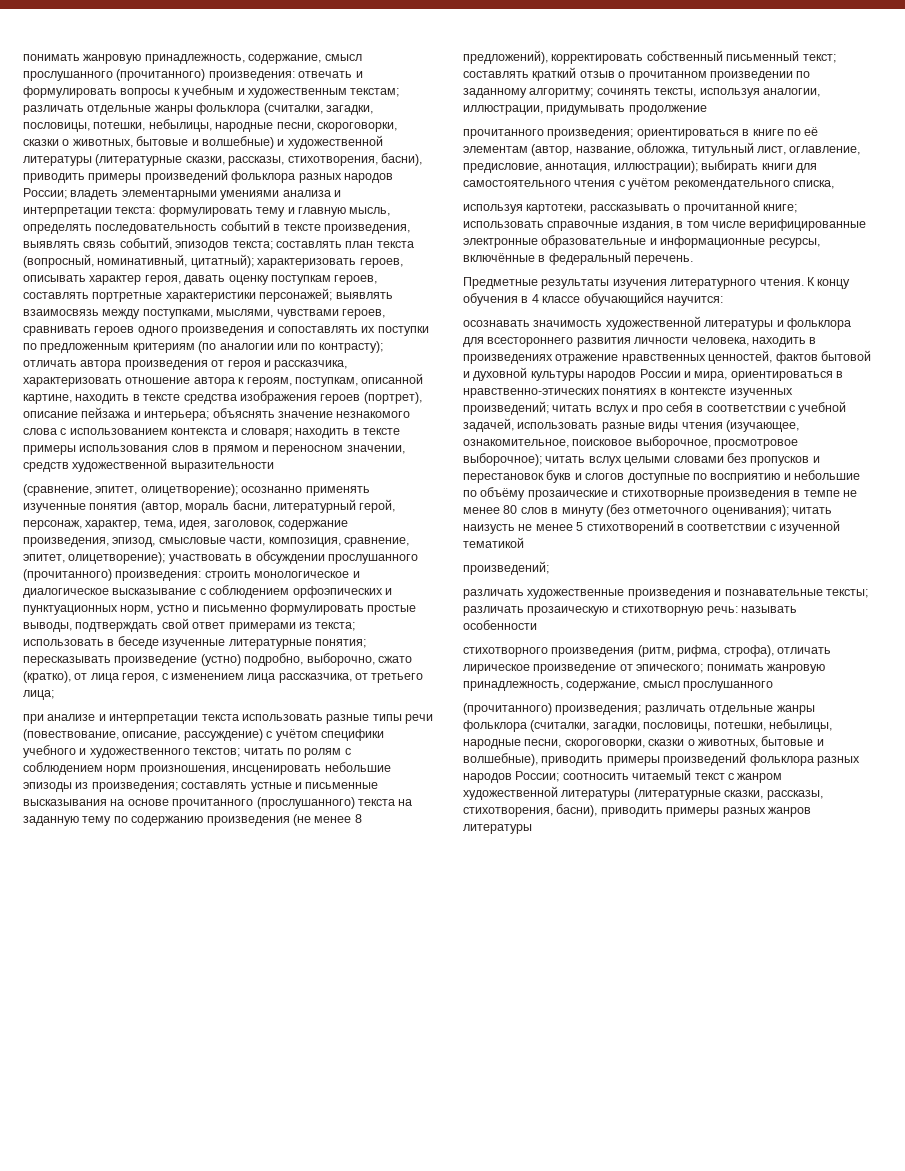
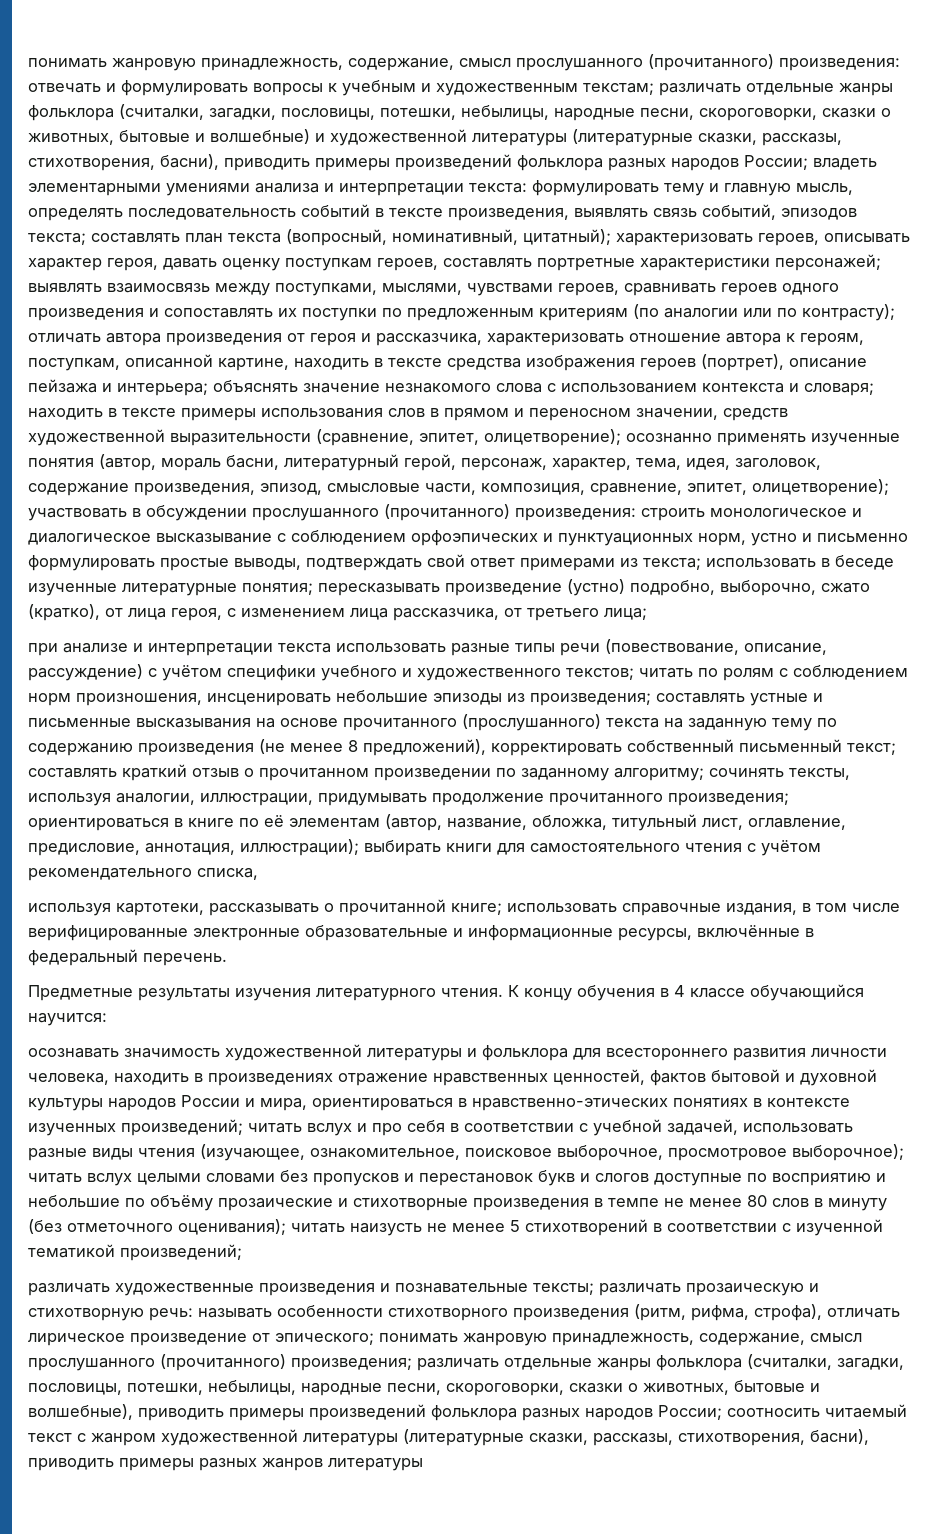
- находить в тексте примеры использования слов в прямом и переносном значении, средств художественной выразительности
- (сравнение, эпитет, олицетворение);
+ находить в тексте примеры использования слов в прямом и переносном значении, средств художественной выразительности (сравнение, эпитет, олицетворение);
- сочинять тексты, используя аналогии, иллюстрации, придумывать продолжение
- прочитанного произведения;
+ сочинять тексты, используя аналогии, иллюстрации, придумывать продолжение прочитанного произведения;
- читать наизусть не менее 5 стихотворений в соответствии с изученной тематикой
- произведений;
+ читать наизусть не менее 5 стихотворений в соответствии с изученной тематикой произведений;
- называть особенности
- стихотворного произведения (ритм, рифма, строфа), отличать лирическое произведение от эпического; понимать жанровую принадлежность, содержание, смысл прослушанного
- (прочитанного) произведения;
+ называть особенности стихотворного произведения (ритм, рифма, строфа), отличать лирическое произведение от эпического; понимать жанровую принадлежность, содержание, смысл прослушанного (прочитанного) произведения;

